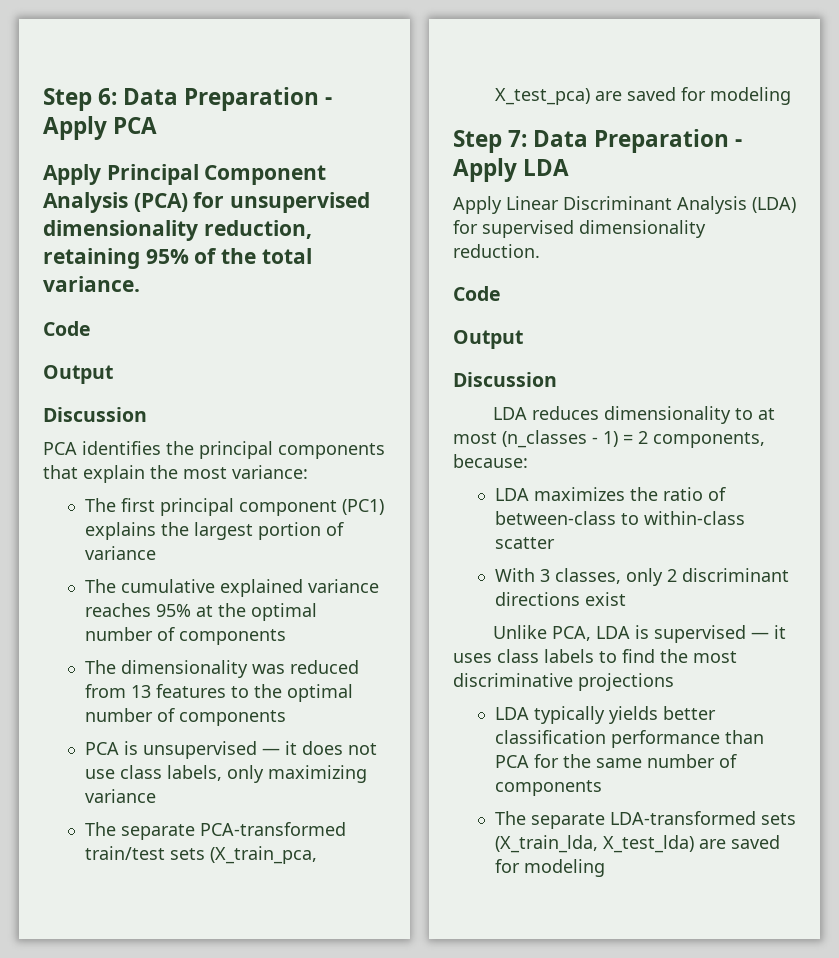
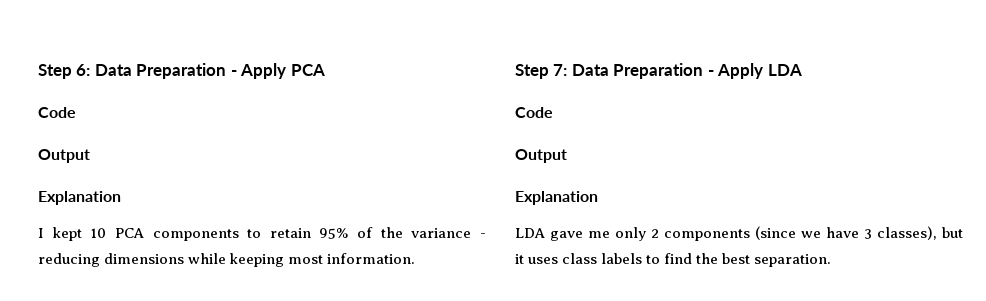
  Step 6: Data Preparation - Apply PCA
- Apply Principal Component Analysis (PCA) for unsupervised dimensionality reduction, retaining 95% of the total variance.
  Code
  Output
- Discussion
- PCA identifies the principal components that explain the most variance:
- The first principal component (PC1) explains the largest portion of variance
- The cumulative explained variance reaches 95% at the optimal number of components
- The dimensionality was reduced from 13 features to the optimal number of components
- PCA is unsupervised — it does not use class labels, only maximizing variance
- The separate PCA-transformed train/test sets (X_train_pca, X_test_pca) are saved for modeling
+ Explanation
+ I kept 10 PCA components to retain 95% of the variance - reducing dimensions while keeping most information.
  Step 7: Data Preparation - Apply LDA
- Apply Linear Discriminant Analysis (LDA) for supervised dimensionality reduction.
  Code
  Output
- Discussion
- LDA reduces dimensionality to at most (n_classes - 1) = 2 components, because:
- LDA maximizes the ratio of between-class to within-class scatter
- With 3 classes, only 2 discriminant directions exist
- Unlike PCA, LDA is supervised — it uses class labels to find the most discriminative projections
- LDA typically yields better classification performance than PCA for the same number of components
- The separate LDA-transformed sets (X_train_lda, X_test_lda) are saved for modeling
+ Explanation
+ LDA gave me only 2 components (since we have 3 classes), but it uses class labels to find the best separation.

